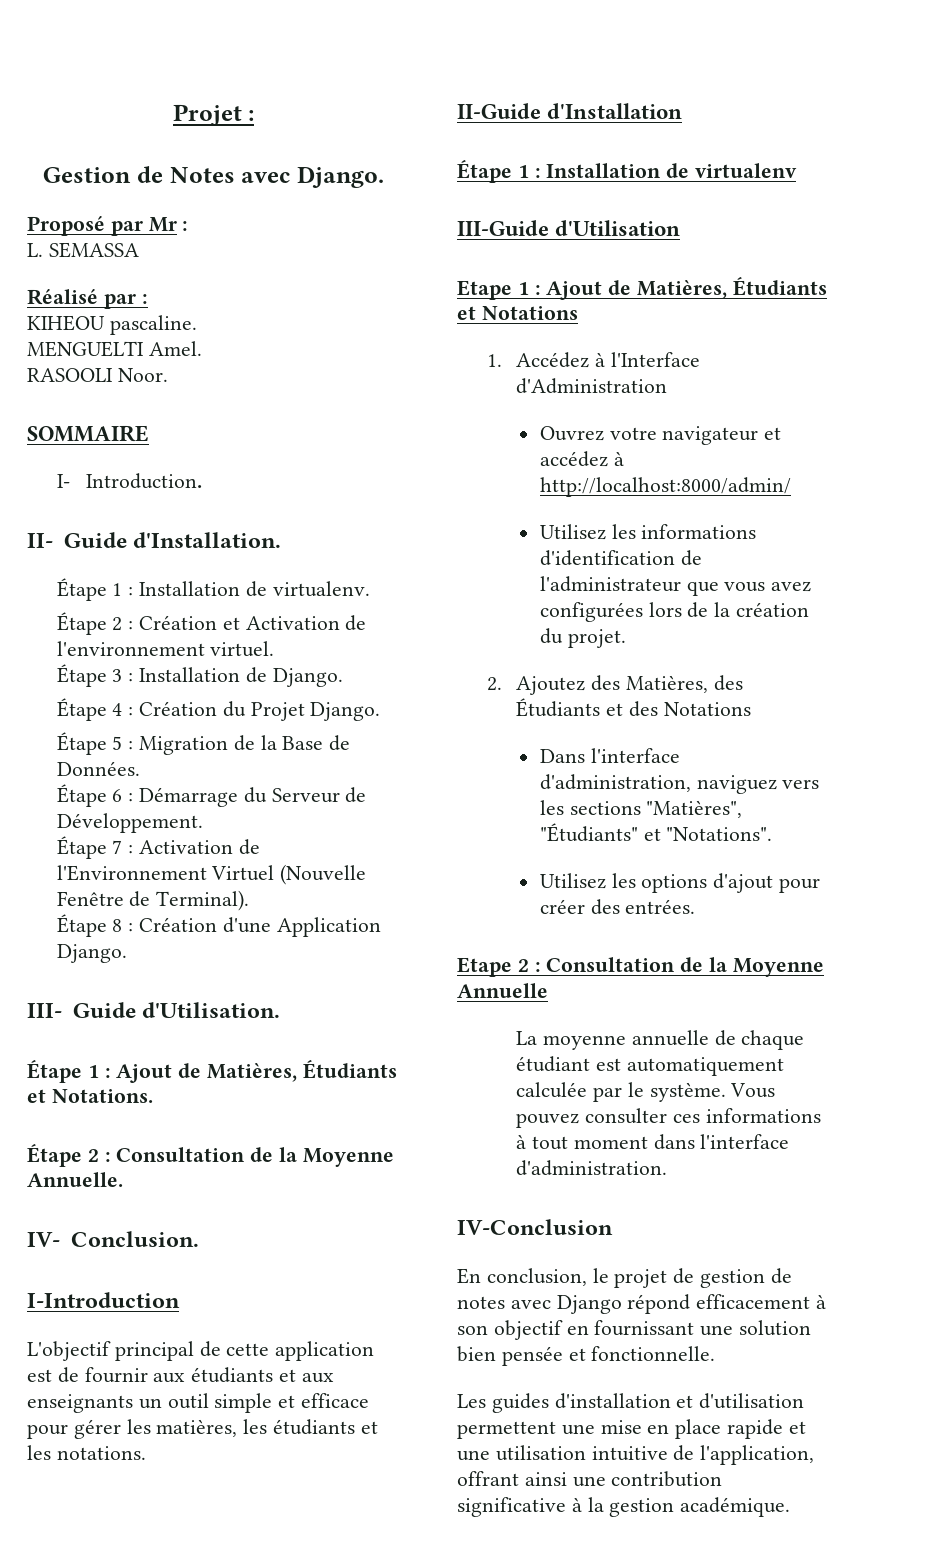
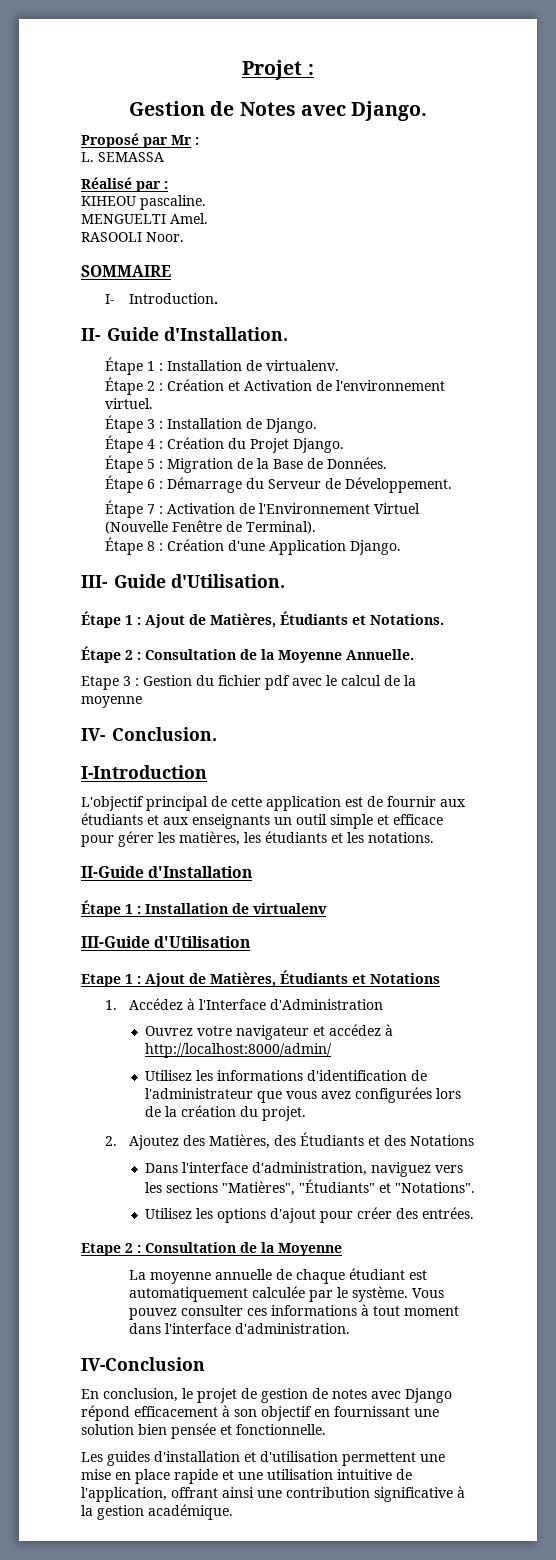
+ Etape 3 : Gestion du fichier pdf avec le calcul de la moyenne
- Etape 2 : Consultation de la Moyenne Annuelle
+ Etape 2 : Consultation de la Moyenne

